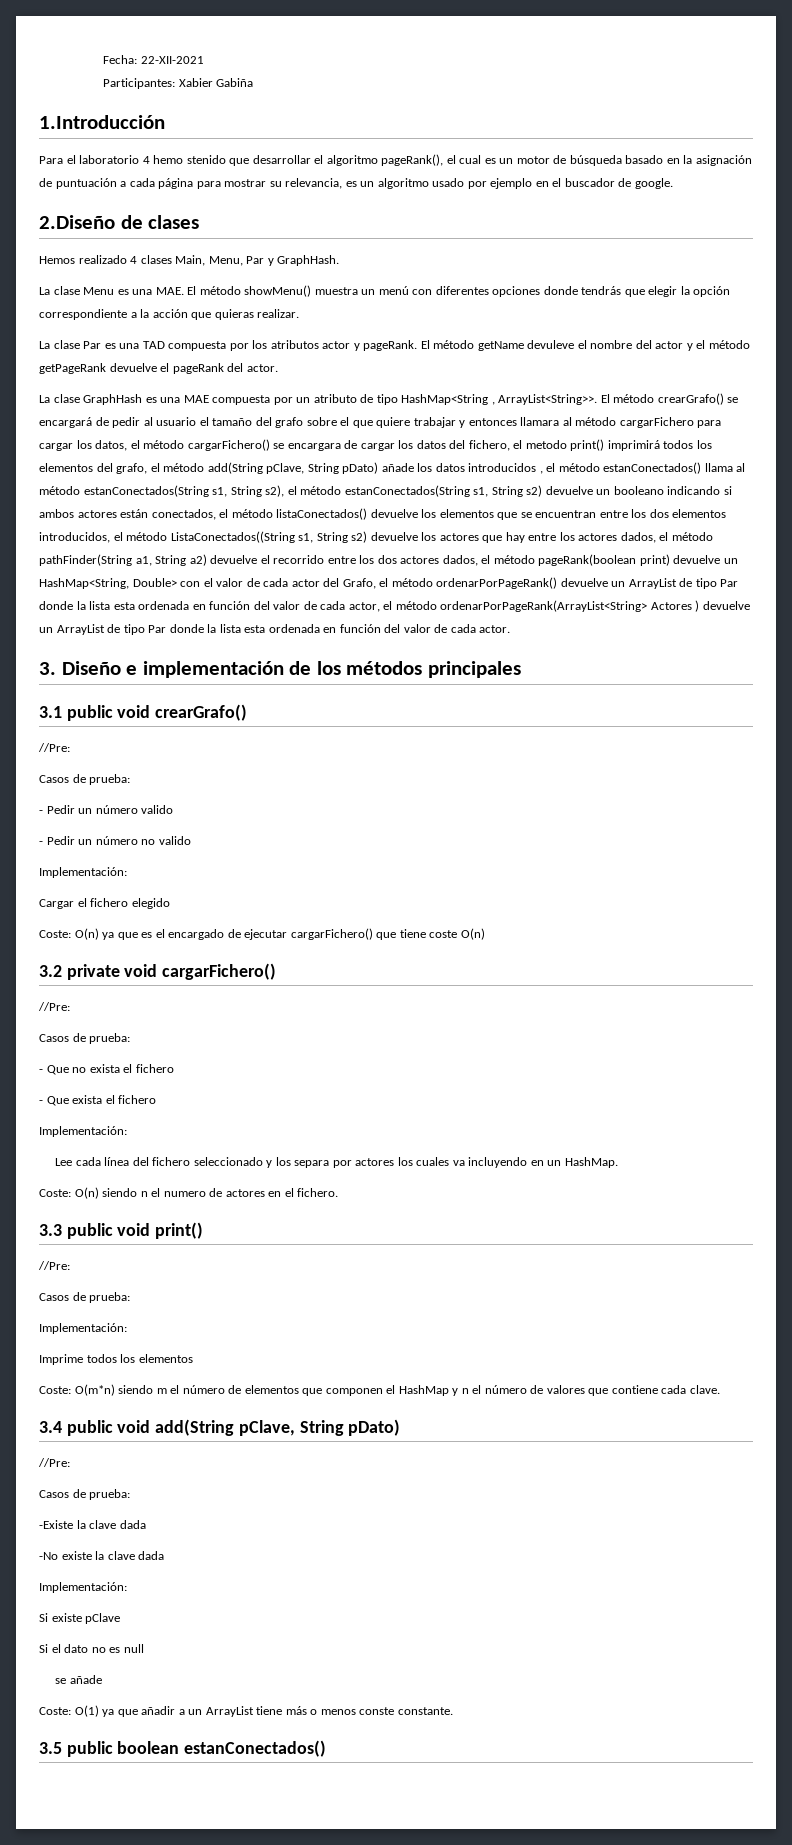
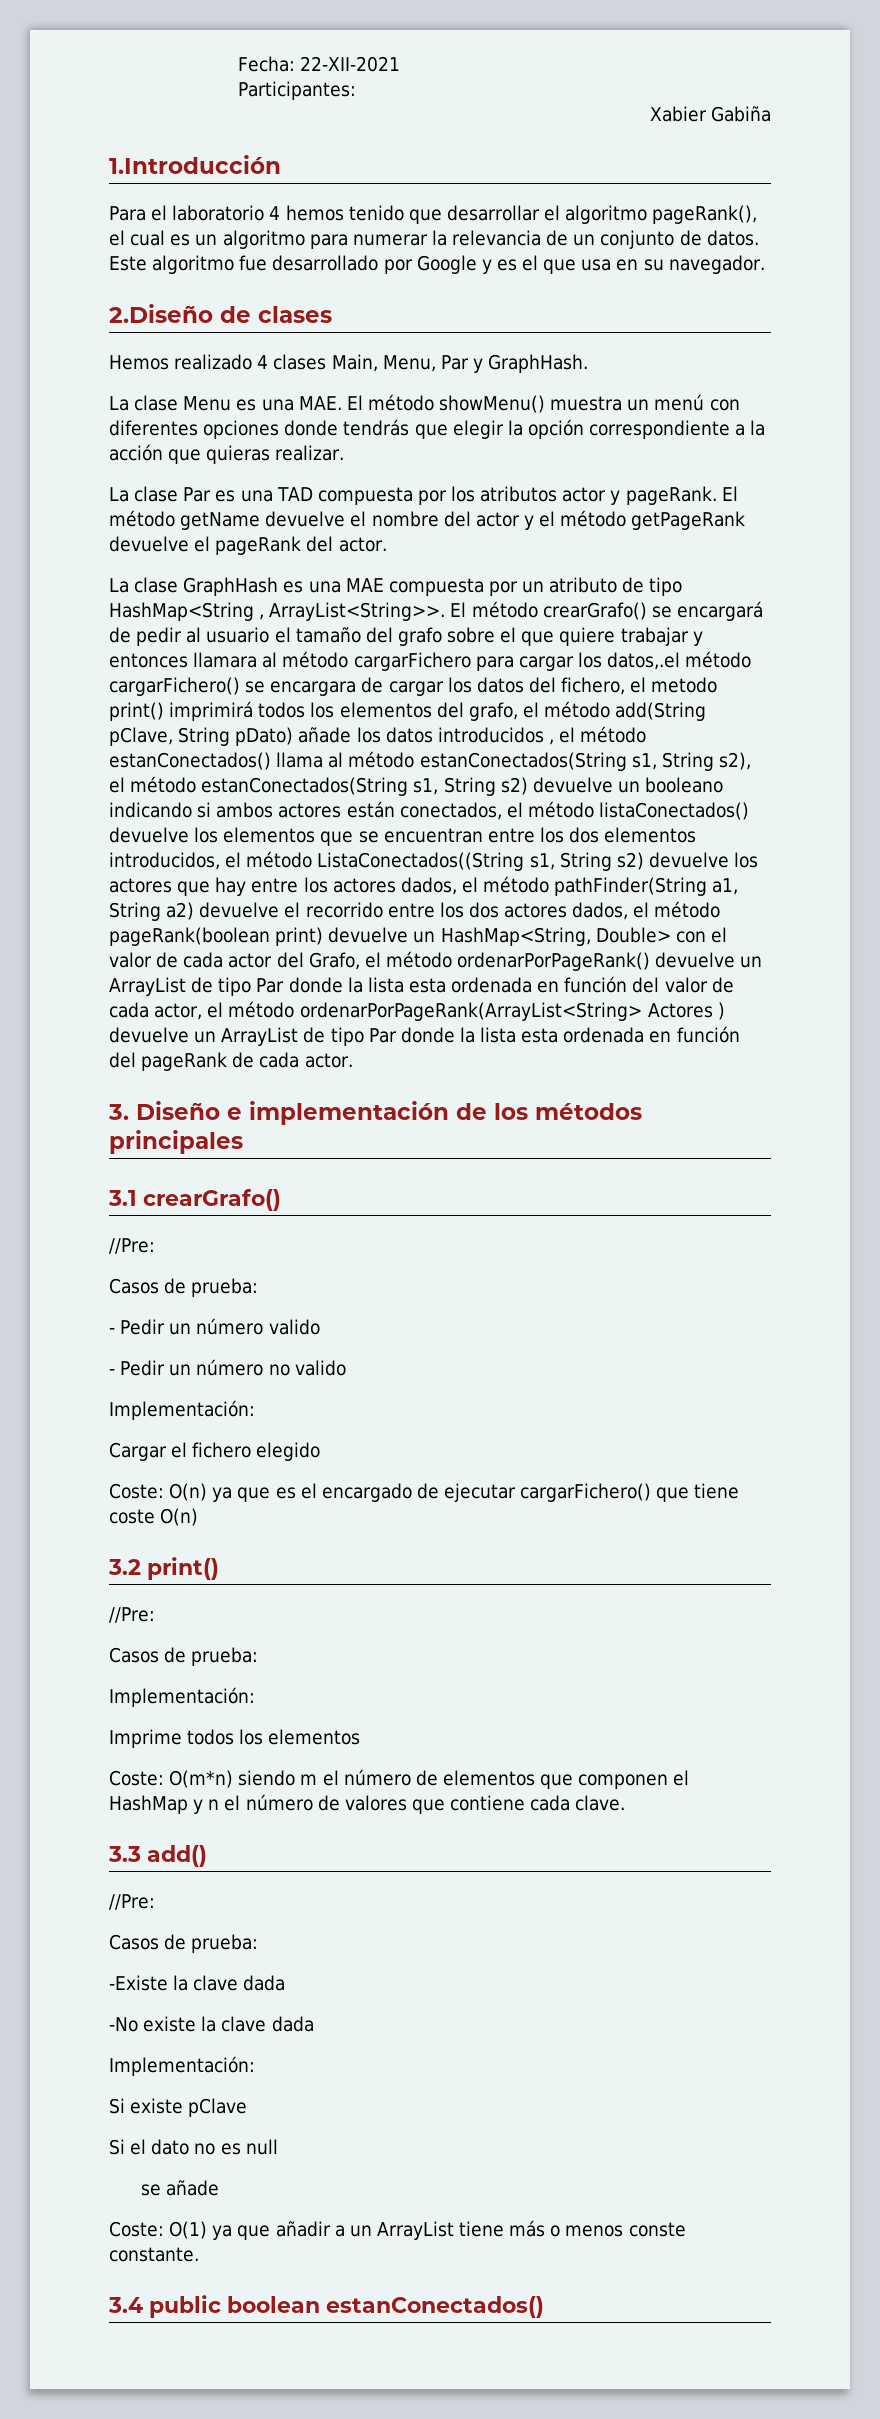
- Participantes: Xabier Gabiña
+ Participantes:
+ Xabier Gabiña
- Para el laboratorio 4 hemo stenido que desarrollar el algoritmo pageRank(), el cual es un motor de búsqueda basado en la asignación de puntuación a cada página para mostrar su relevancia, es un algoritmo usado por ejemplo en el buscador de google.
+ Para el laboratorio 4 hemos tenido que desarrollar el algoritmo pageRank(), el cual es un algoritmo para numerar la relevancia de un conjunto de datos. Este algoritmo fue desarrollado por Google y es el que usa en su navegador.
- El método getName devuleve el nombre del actor y el método getPageRank devuelve el pageRank del actor.
+ El método getName devuelve el nombre del actor y el método getPageRank devuelve el pageRank del actor.
- El método crearGrafo() se encargará de pedir al usuario el tamaño del grafo sobre el que quiere trabajar y entonces llamara al método cargarFichero para cargar los datos, el método cargarFichero() se encargara de cargar los datos del fichero, el metodo print() imprimirá todos los elementos del grafo, el método add(String pClave, String pDato) añade los datos introducidos , el método estanConectados() llama al método estanConectados(String s1, String s2), el método estanConectados(String s1, String s2) devuelve un booleano indicando si ambos actores están conectados, el método listaConectados() devuelve los elementos que se encuentran entre los dos elementos introducidos, el método ListaConectados((String s1, String s2) devuelve los actores que hay entre los actores dados, el método pathFinder(String a1, String a2) devuelve el recorrido entre los dos actores dados, el método pageRank(boolean print) devuelve un HashMap<String, Double> con el valor de cada actor del Grafo, el método ordenarPorPageRank() devuelve un ArrayList de tipo Par donde la lista esta ordenada en función del valor de cada actor, el método ordenarPorPageRank(ArrayList<String> Actores ) devuelve un ArrayList de tipo Par donde la lista esta ordenada en función del valor de cada actor.
+ El método crearGrafo() se encargará de pedir al usuario el tamaño del grafo sobre el que quiere trabajar y entonces llamara al método cargarFichero para cargar los datos,.el método cargarFichero() se encargara de cargar los datos del fichero, el metodo print() imprimirá todos los elementos del grafo, el método add(String pClave, String pDato) añade los datos introducidos , el método estanConectados() llama al método estanConectados(String s1, String s2), el método estanConectados(String s1, String s2) devuelve un booleano indicando si ambos actores están conectados, el método listaConectados() devuelve los elementos que se encuentran entre los dos elementos introducidos, el método ListaConectados((String s1, String s2) devuelve los actores que hay entre los actores dados, el método pathFinder(String a1, String a2) devuelve el recorrido entre los dos actores dados, el método pageRank(boolean print) devuelve un HashMap<String, Double> con el valor de cada actor del Grafo, el método ordenarPorPageRank() devuelve un ArrayList de tipo Par donde la lista esta ordenada en función del valor de cada actor, el método ordenarPorPageRank(ArrayList<String> Actores ) devuelve un ArrayList de tipo Par donde la lista esta ordenada en función del pageRank de cada actor.
- 3.1 public void crearGrafo()
+ 3.1 crearGrafo()
- 3.2 private void cargarFichero()
- //Pre:
- Casos de prueba:
- - Que no exista el fichero
- - Que exista el fichero
- Implementación:
- Lee cada línea del fichero seleccionado y los separa por actores los cuales va incluyendo en un HashMap.
- Coste: O(n) siendo n el numero de actores en el fichero.
- 3.3 public void print()
+ 3.2 print()
- 3.4 public void add(String pClave, String pDato)
+ 3.3 add()
- 3.5 public boolean estanConectados()
+ 3.4 public boolean estanConectados()

